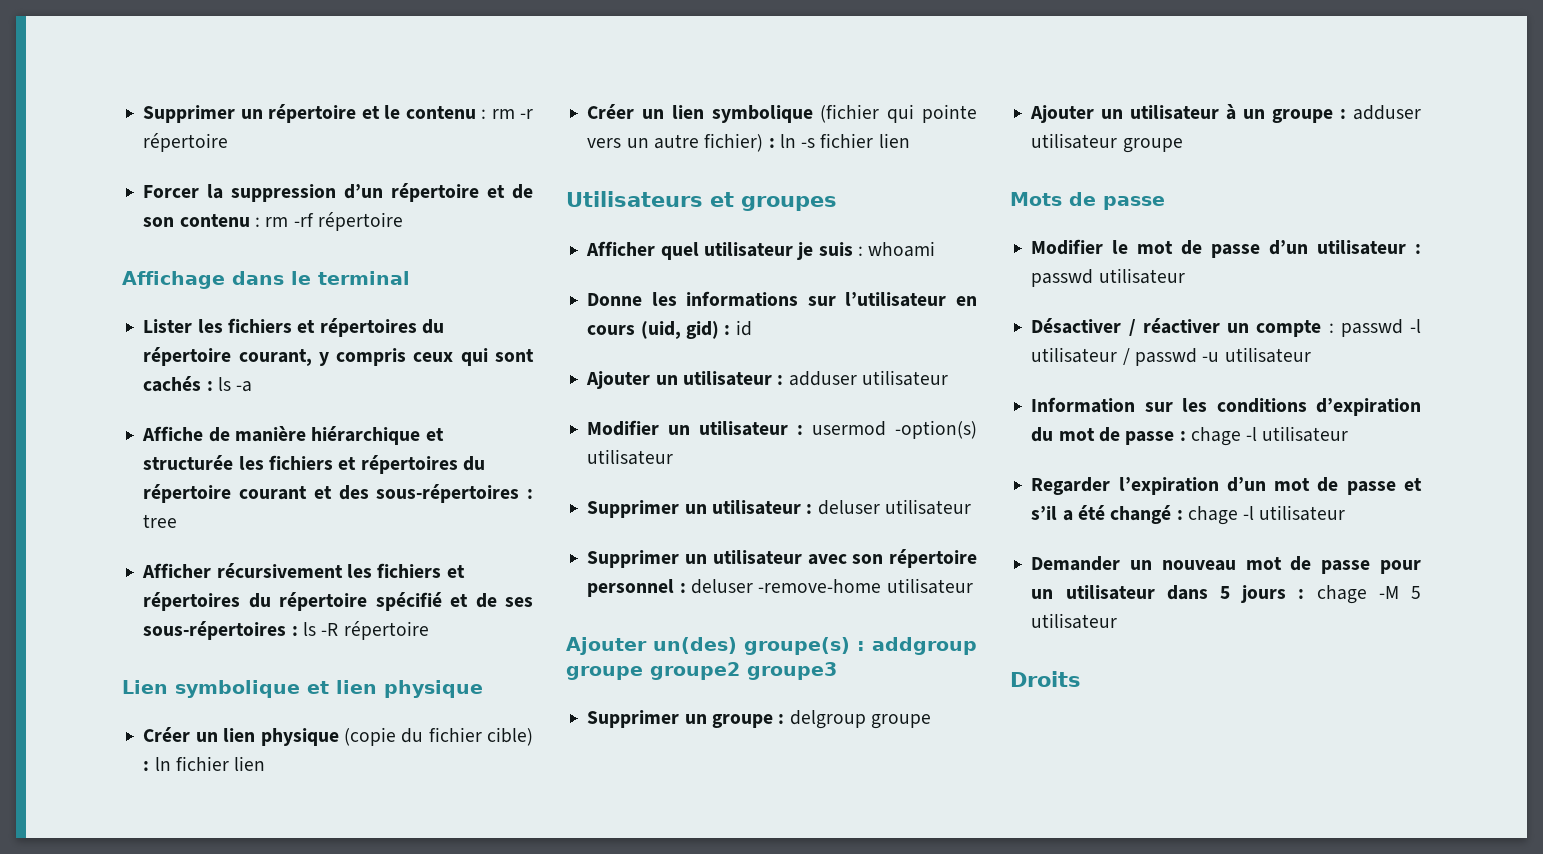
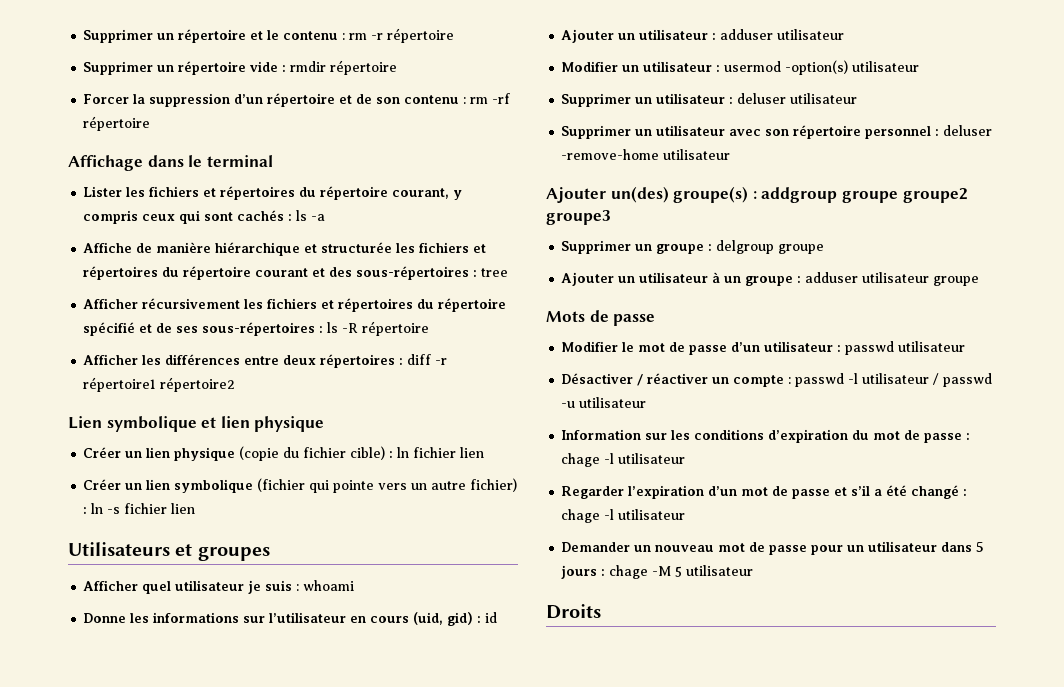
+ Supprimer un répertoire vide : rmdir répertoire
+ Afficher les différences entre deux répertoires : diff -r répertoire1 répertoire2

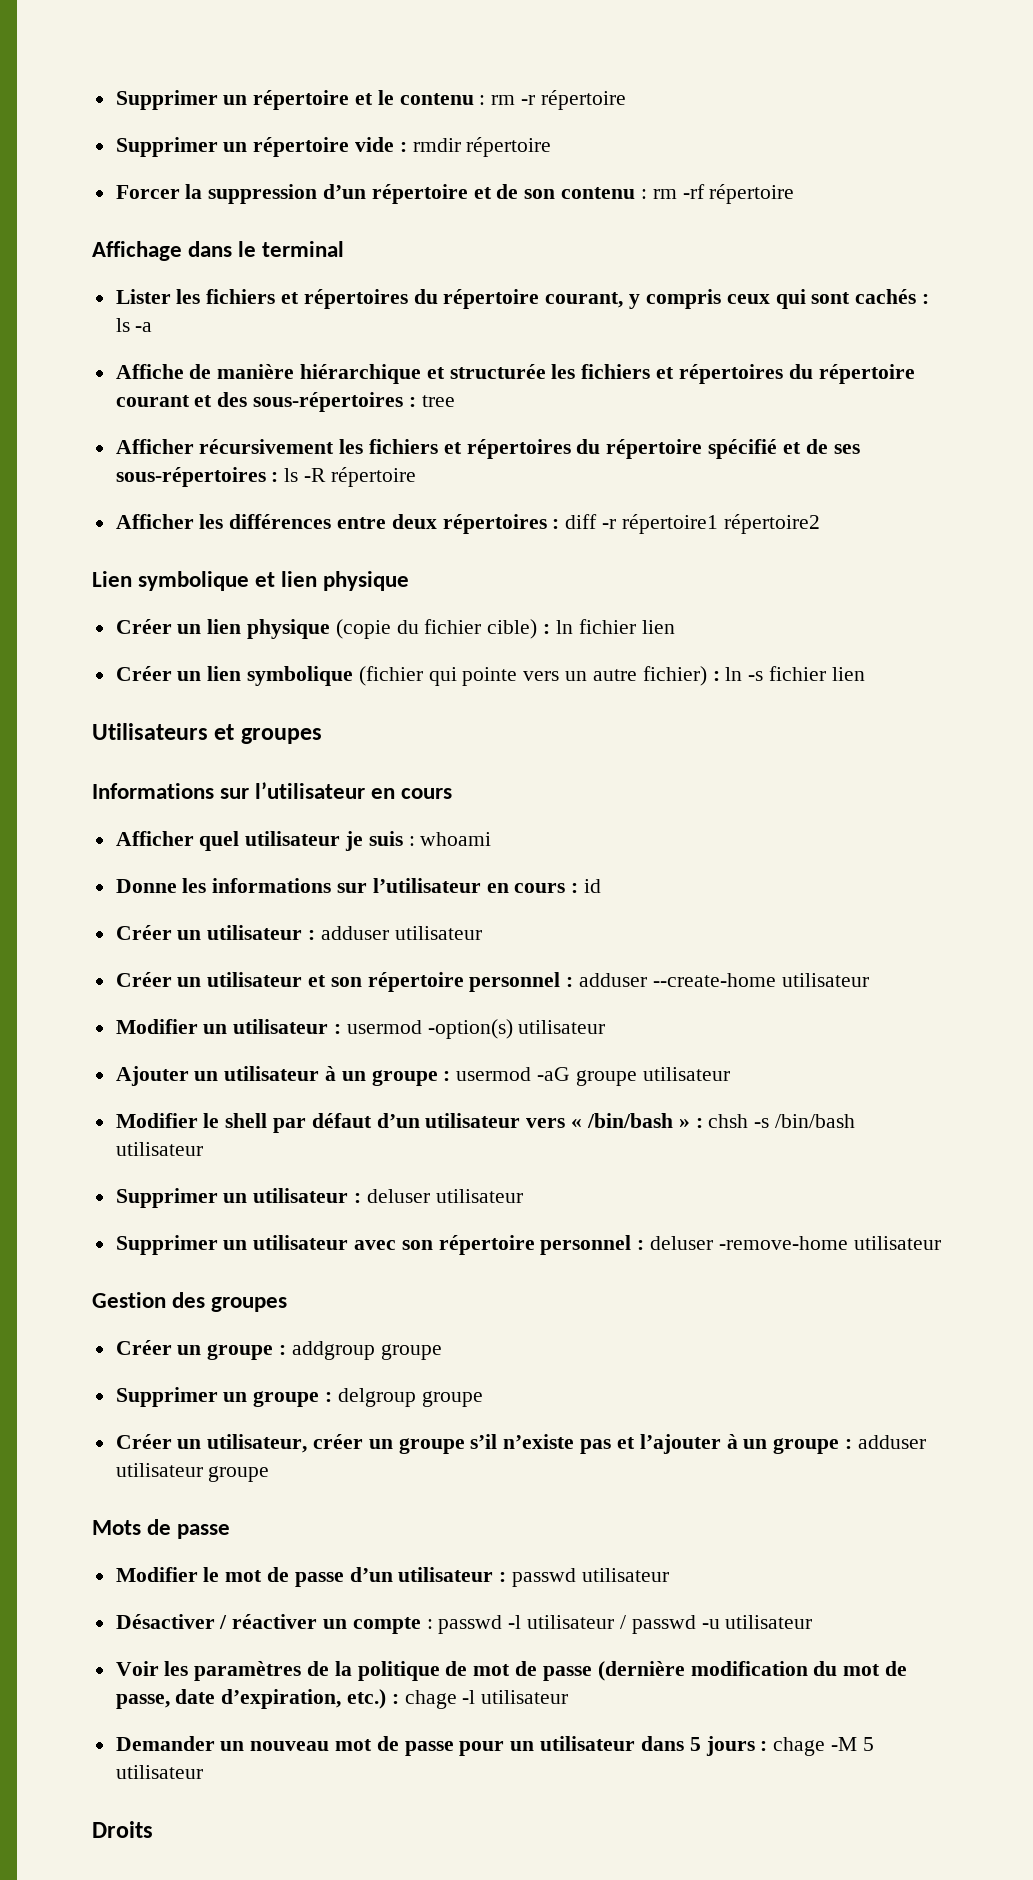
+ Informations sur l’utilisateur en cours
- Donne les informations sur l’utilisateur en cours (uid, gid) : id
+ Donne les informations sur l’utilisateur en cours : id
- Ajouter un utilisateur : adduser utilisateur
+ Créer un utilisateur : adduser utilisateur
+ Créer un utilisateur et son répertoire personnel : adduser --create-home utilisateur
+ Ajouter un utilisateur à un groupe : usermod -aG groupe utilisateur
+ Modifier le shell par défaut d’un utilisateur vers « /bin/bash » : chsh -s /bin/bash utilisateur
- Ajouter un(des) groupe(s) : addgroup groupe groupe2 groupe3
+ Gestion des groupes
+ Créer un groupe : addgroup groupe
- Ajouter un utilisateur à un groupe : adduser utilisateur groupe
+ Créer un utilisateur, créer un groupe s’il n’existe pas et l’ajouter à un groupe : adduser utilisateur groupe
- Information sur les conditions d’expiration du mot de passe : chage -l utilisateur
- Regarder l’expiration d’un mot de passe et s’il a été changé : chage -l utilisateur
+ Voir les paramètres de la politique de mot de passe (dernière modification du mot de passe, date d’expiration, etc.) : chage -l utilisateur

